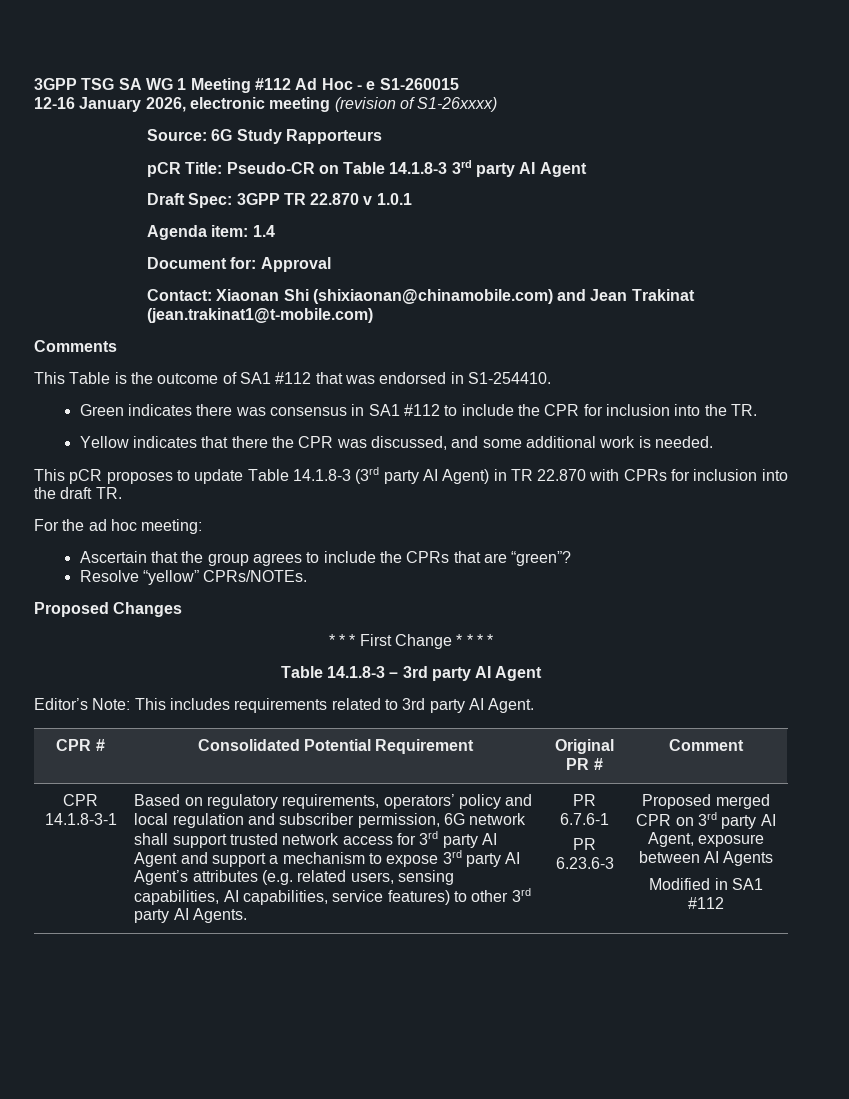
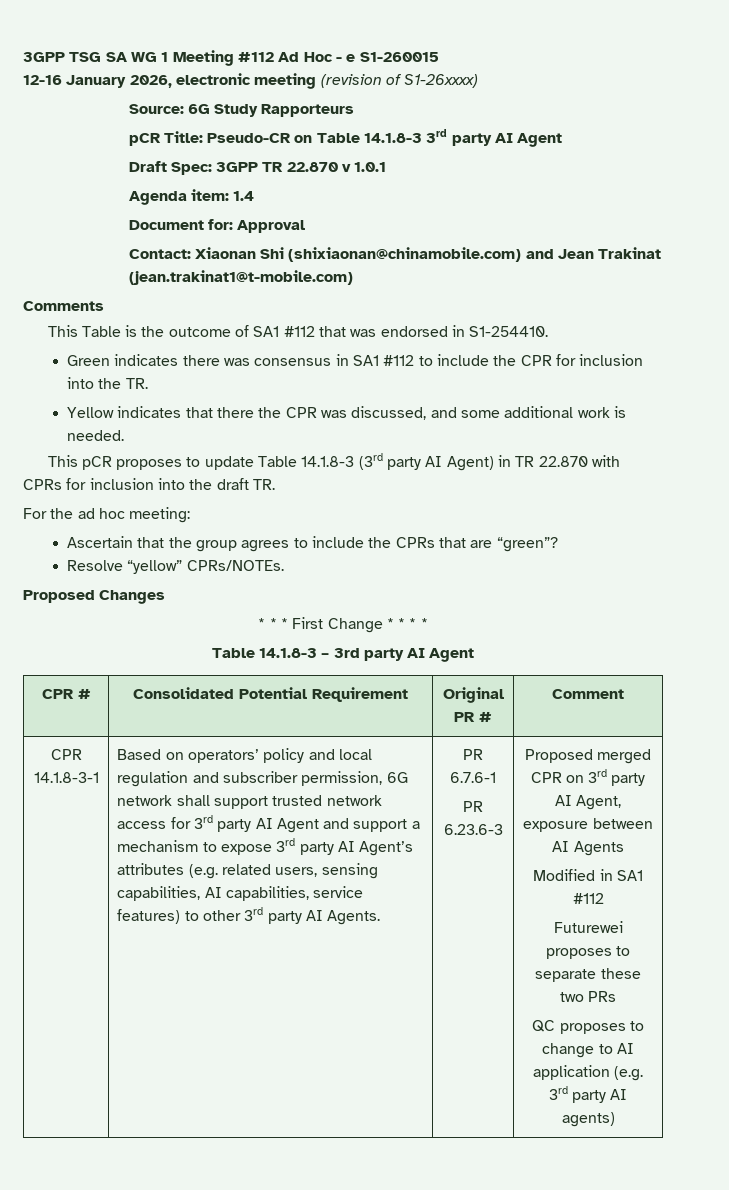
- Editor’s Note: This includes requirements related to 3rd party AI Agent.
- Based on regulatory requirements, operators’ policy and local regulation and subscriber permission, 6G network shall support trusted network access for 3rd party AI Agent and support a mechanism to expose 3rd party AI Agent’s attributes (e.g. related users, sensing capabilities, AI capabilities, service features) to other 3rd party AI Agents.
+ Based on operators’ policy and local regulation and subscriber permission, 6G network shall support trusted network access for 3rd party AI Agent and support a mechanism to expose 3rd party AI Agent’s attributes (e.g. related users, sensing capabilities, AI capabilities, service features) to other 3rd party AI Agents.
+ Futurewei proposes to separate these two PRs
+ QC proposes to change to AI application (e.g. 3rd party AI agents)

